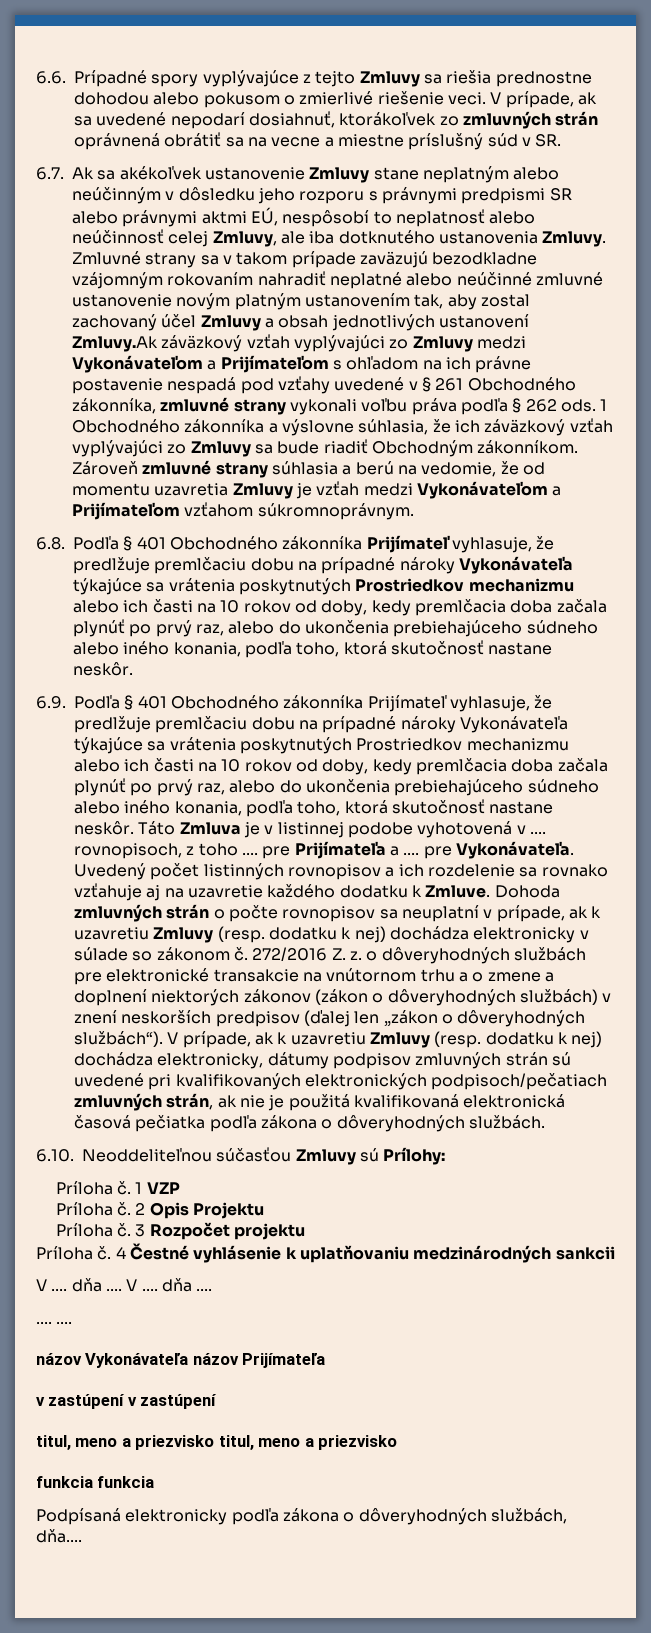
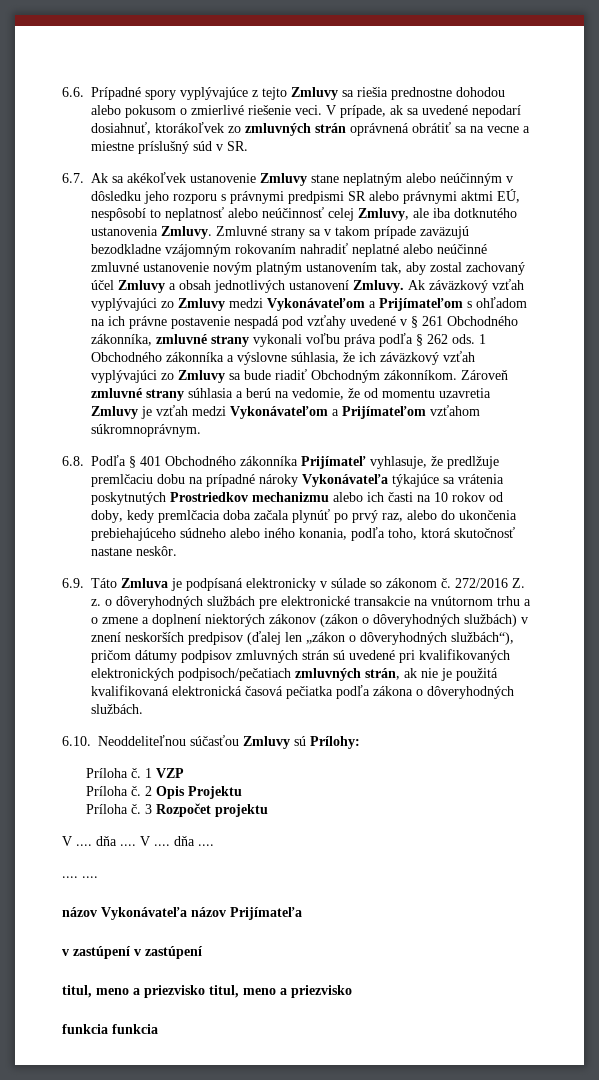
- Zmluvné strany sa v takom prípade zaväzujú bezodkladne vzájomným rokovaním nahradiť neplatné alebo neúčinné zmluvné ustanovenie novým platným ustanovením tak, aby zostal zachovaný účel Zmluvy a obsah jednotlivých ustanovení Zmluvy.Ak záväzkový vzťah vyplývajúci zo Zmluvy medzi Vykonávateľom a Prijímateľom s ohľadom na ich právne postavenie nespadá pod vzťahy uvedené v § 261 Obchodného zákonníka, zmluvné strany vykonali voľbu práva podľa § 262 ods.
+ Zmluvné strany sa v takom prípade zaväzujú bezodkladne vzájomným rokovaním nahradiť neplatné alebo neúčinné zmluvné ustanovenie novým platným ustanovením tak, aby zostal zachovaný účel Zmluvy a obsah jednotlivých ustanovení Zmluvy. Ak záväzkový vzťah vyplývajúci zo Zmluvy medzi Vykonávateľom a Prijímateľom s ohľadom na ich právne postavenie nespadá pod vzťahy uvedené v § 261 Obchodného zákonníka, zmluvné strany vykonali voľbu práva podľa § 262 ods.
- 6.9. Podľa § 401 Obchodného zákonníka Prijímateľ vyhlasuje, že predlžuje premlčaciu dobu na prípadné nároky Vykonávateľa týkajúce sa vrátenia poskytnutých Prostriedkov mechanizmu alebo ich časti na 10 rokov od doby, kedy premlčacia doba začala plynúť po prvý raz, alebo do ukončenia prebiehajúceho súdneho alebo iného konania, podľa toho, ktorá skutočnosť nastane neskôr. Táto Zmluva je v listinnej podobe vyhotovená v .... rovnopisoch, z toho .... pre Prijímateľa a .... pre Vykonávateľa. Uvedený počet listinných rovnopisov a ich rozdelenie sa rovnako vzťahuje aj na uzavretie každého dodatku k Zmluve. Dohoda zmluvných strán o počte rovnopisov sa neuplatní v prípade, ak k uzavretiu Zmluvy (resp. dodatku k nej) dochádza elektronicky v súlade so zákonom č.
+ 6.9. Táto Zmluva je podpísaná elektronicky v súlade so zákonom č.
- 272/2016 Z. z. o dôveryhodných službách pre elektronické transakcie na vnútornom trhu a o zmene a doplnení niektorých zákonov (zákon o dôveryhodných službách) v znení neskorších predpisov (ďalej len „zákon o dôveryhodných službách“). V prípade, ak k uzavretiu Zmluvy (resp. dodatku k nej) dochádza elektronicky, dátumy podpisov zmluvných strán sú uvedené pri kvalifikovaných elektronických podpisoch/pečatiach zmluvných strán, ak nie je použitá kvalifikovaná elektronická časová pečiatka podľa zákona o dôveryhodných službách.
+ 272/2016 Z. z. o dôveryhodných službách pre elektronické transakcie na vnútornom trhu a o zmene a doplnení niektorých zákonov (zákon o dôveryhodných službách) v znení neskorších predpisov (ďalej len „zákon o dôveryhodných službách“), pričom dátumy podpisov zmluvných strán sú uvedené pri kvalifikovaných elektronických podpisoch/pečatiach zmluvných strán, ak nie je použitá kvalifikovaná elektronická časová pečiatka podľa zákona o dôveryhodných službách.
- Príloha č. 4 Čestné vyhlásenie k uplatňovaniu medzinárodných sankcii
- Podpísaná elektronicky podľa zákona o dôveryhodných službách, dňa....

